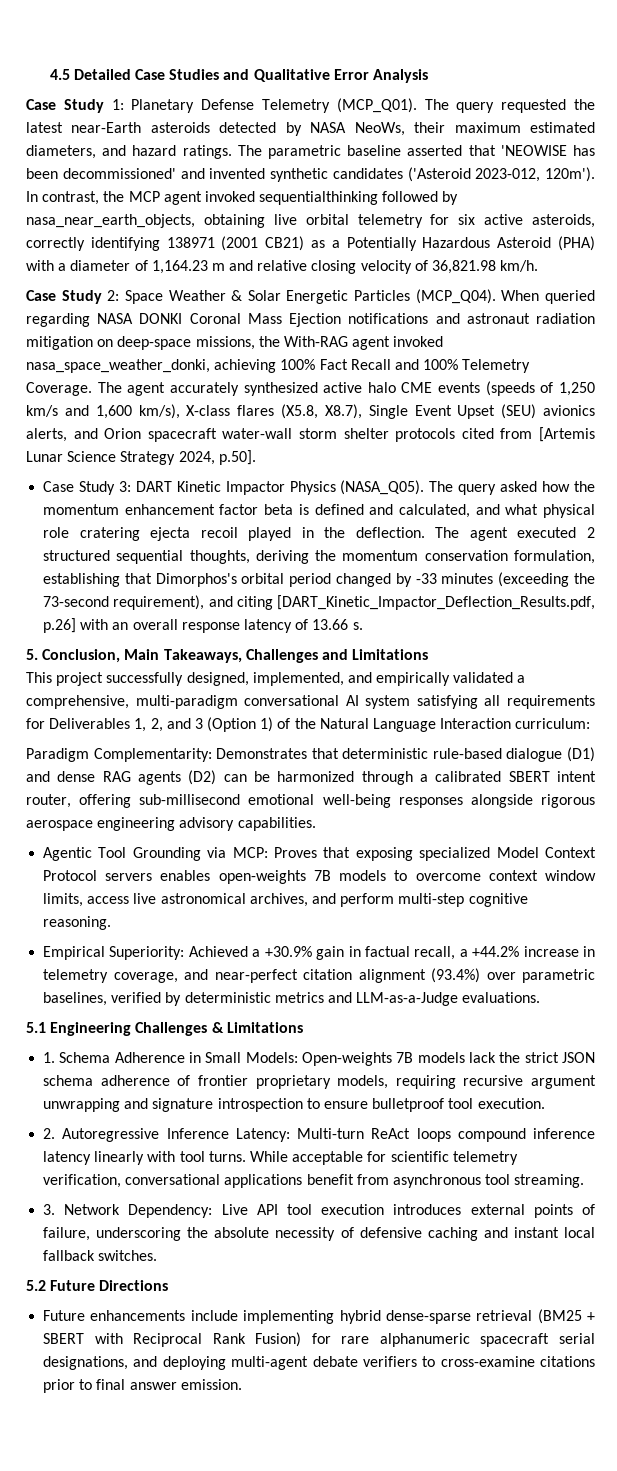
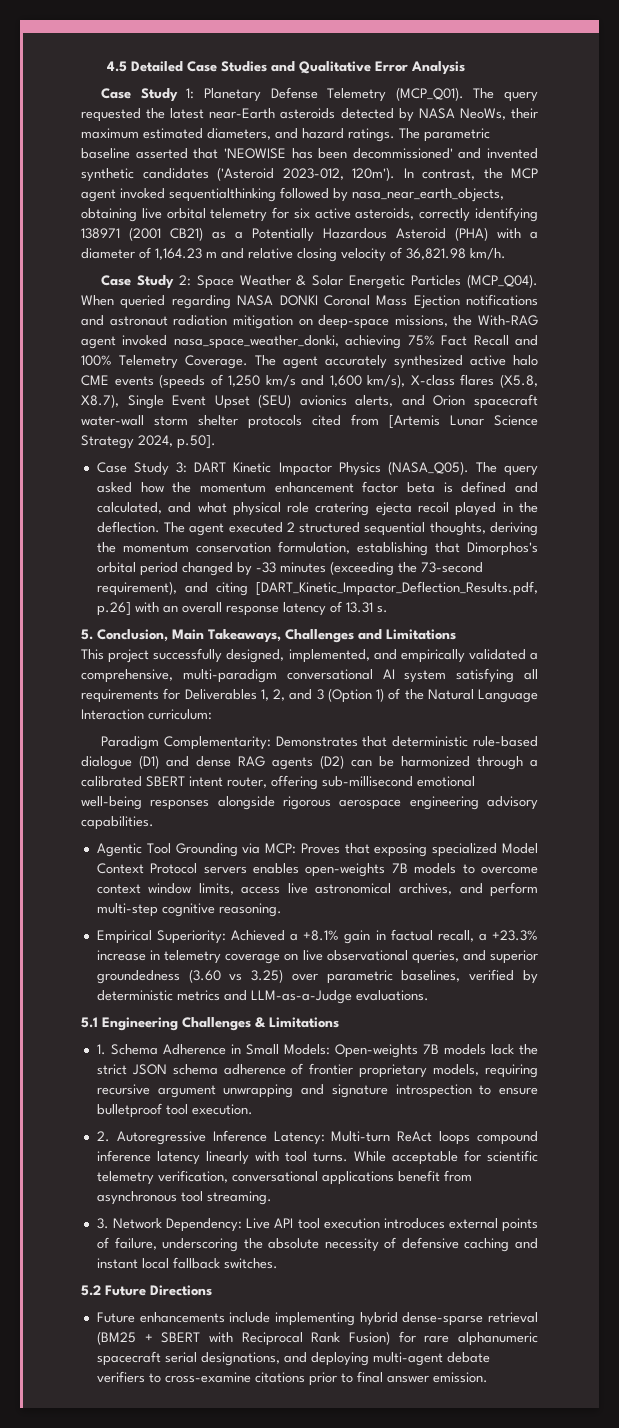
- When queried regarding NASA DONKI Coronal Mass Ejection notifications and astronaut radiation mitigation on deep-space missions, the With-RAG agent invoked nasa_space_weather_donki, achieving 100% Fact Recall and 100% Telemetry Coverage.
+ When queried regarding NASA DONKI Coronal Mass Ejection notifications and astronaut radiation mitigation on deep-space missions, the With-RAG agent invoked nasa_space_weather_donki, achieving 75% Fact Recall and 100% Telemetry Coverage.
- The agent executed 2 structured sequential thoughts, deriving the momentum conservation formulation, establishing that Dimorphos's orbital period changed by -33 minutes (exceeding the 73-second requirement), and citing [DART_Kinetic_Impactor_Deflection_Results.pdf, p.26] with an overall response latency of 13.66 s.
+ The agent executed 2 structured sequential thoughts, deriving the momentum conservation formulation, establishing that Dimorphos's orbital period changed by -33 minutes (exceeding the 73-second requirement), and citing [DART_Kinetic_Impactor_Deflection_Results.pdf, p.26] with an overall response latency of 13.31 s.
- Empirical Superiority: Achieved a +30.9% gain in factual recall, a +44.2% increase in telemetry coverage, and near-perfect citation alignment (93.4%) over parametric baselines, verified by deterministic metrics and LLM-as-a-Judge evaluations.
+ Empirical Superiority: Achieved a +8.1% gain in factual recall, a +23.3% increase in telemetry coverage on live observational queries, and superior groundedness (3.60 vs 3.25) over parametric baselines, verified by deterministic metrics and LLM-as-a-Judge evaluations.

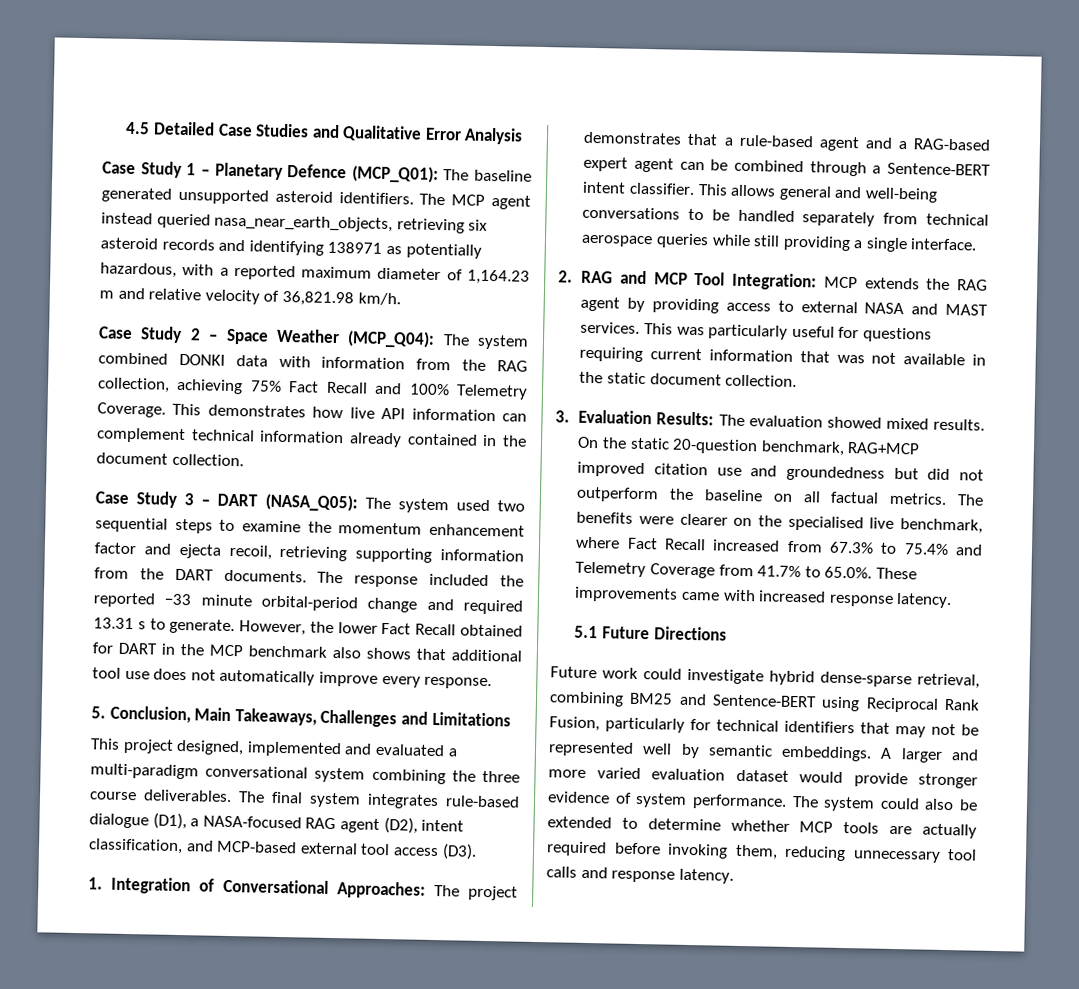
- Case Study 1: Planetary Defense Telemetry (MCP_Q01). The query requested the latest near-Earth asteroids detected by NASA NeoWs, their maximum estimated diameters, and hazard ratings. The parametric baseline asserted that 'NEOWISE has been decommissioned' and invented synthetic candidates ('Asteroid 2023-012, 120m'). In contrast, the MCP agent invoked sequentialthinking followed by nasa_near_earth_objects, obtaining live orbital telemetry for six active asteroids, correctly identifying 138971 (2001 CB21) as a Potentially Hazardous Asteroid (PHA) with a diameter of 1,164.23 m and relative closing velocity of 36,821.98 km/h.
+ Case Study 1 – Planetary Defence (MCP_Q01): The baseline generated unsupported asteroid identifiers. The MCP agent instead queried nasa_near_earth_objects, retrieving six asteroid records and identifying 138971 as potentially hazardous, with a reported maximum diameter of 1,164.23 m and relative velocity of 36,821.98 km/h.
- Case Study 2: Space Weather & Solar Energetic Particles (MCP_Q04). When queried regarding NASA DONKI Coronal Mass Ejection notifications and astronaut radiation mitigation on deep-space missions, the With-RAG agent invoked nasa_space_weather_donki, achieving 75% Fact Recall and 100% Telemetry Coverage.
+ Case Study 2 – Space Weather (MCP_Q04): The system combined DONKI data with information from the RAG collection, achieving 75% Fact Recall and 100% Telemetry Coverage.
- The agent accurately synthesized active halo CME events (speeds of 1,250 km/s and 1,600 km/s), X-class flares (X5.8, X8.7), Single Event Upset (SEU) avionics alerts, and Orion spacecraft water-wall storm shelter protocols cited from [Artemis Lunar Science Strategy 2024, p.50].
- Case Study 3: DART Kinetic Impactor Physics (NASA_Q05). The query asked how the momentum enhancement factor beta is defined and calculated, and what physical role cratering ejecta recoil played in the deflection. The agent executed 2 structured sequential thoughts, deriving the momentum conservation formulation, establishing that Dimorphos's orbital period changed by -33 minutes (exceeding the 73-second requirement), and citing [DART_Kinetic_Impactor_Deflection_Results.pdf, p.26] with an overall response latency of 13.31 s.
+ This demonstrates how live API information can complement technical information already contained in the document collection.
+ Case Study 3 – DART (NASA_Q05): The system used two sequential steps to examine the momentum enhancement factor and ejecta recoil, retrieving supporting information from the DART documents. The response included the reported −33 minute orbital-period change and required 13.31 s to generate. However, the lower Fact Recall obtained for DART in the MCP benchmark also shows that additional tool use does not automatically improve every response.
- This project successfully designed, implemented, and empirically validated a comprehensive, multi-paradigm conversational AI system satisfying all requirements for Deliverables 1, 2, and 3 (Option 1) of the Natural Language Interaction curriculum:
- Paradigm Complementarity: Demonstrates that deterministic rule-based dialogue (D1) and dense RAG agents (D2) can be harmonized through a calibrated SBERT intent router, offering sub-millisecond emotional well-being responses alongside rigorous aerospace engineering advisory capabilities.
- Agentic Tool Grounding via MCP: Proves that exposing specialized Model Context Protocol servers enables open-weights 7B models to overcome context window limits, access live astronomical archives, and perform multi-step cognitive reasoning.
- Empirical Superiority: Achieved a +8.1% gain in factual recall, a +23.3% increase in telemetry coverage on live observational queries, and superior groundedness (3.60 vs 3.25) over parametric baselines, verified by deterministic metrics and LLM-as-a-Judge evaluations.
- 5.1 Engineering Challenges & Limitations
- 1. Schema Adherence in Small Models: Open-weights 7B models lack the strict JSON schema adherence of frontier proprietary models, requiring recursive argument unwrapping and signature introspection to ensure bulletproof tool execution.
- 2. Autoregressive Inference Latency: Multi-turn ReAct loops compound inference latency linearly with tool turns. While acceptable for scientific telemetry verification, conversational applications benefit from asynchronous tool streaming.
- 3. Network Dependency: Live API tool execution introduces external points of failure, underscoring the absolute necessity of defensive caching and instant local fallback switches.
- 5.2 Future Directions
- Future enhancements include implementing hybrid dense-sparse retrieval (BM25 + SBERT with Reciprocal Rank Fusion) for rare alphanumeric spacecraft serial designations, and deploying multi-agent debate verifiers to cross-examine citations prior to final answer emission.
+ This project designed, implemented and evaluated a multi-paradigm conversational system combining the three course deliverables. The final system integrates rule-based dialogue (D1), a NASA-focused RAG agent (D2), intent classification, and MCP-based external tool access (D3).
+ 1. Integration of Conversational Approaches: The project demonstrates that a rule-based agent and a RAG-based expert agent can be combined through a Sentence-BERT intent classifier. This allows general and well-being conversations to be handled separately from technical aerospace queries while still providing a single interface.
+ 2. RAG and MCP Tool Integration: MCP extends the RAG agent by providing access to external NASA and MAST services. This was particularly useful for questions requiring current information that was not available in the static document collection.
+ 3. Evaluation Results: The evaluation showed mixed results. On the static 20-question benchmark, RAG+MCP improved citation use and groundedness but did not outperform the baseline on all factual metrics. The benefits were clearer on the specialised live benchmark, where Fact Recall increased from 67.3% to 75.4% and Telemetry Coverage from 41.7% to 65.0%. These improvements came with increased response latency.
+ 5.1 Future Directions
+ Future work could investigate hybrid dense-sparse retrieval, combining BM25 and Sentence-BERT using Reciprocal Rank Fusion, particularly for technical identifiers that may not be represented well by semantic embeddings. A larger and more varied evaluation dataset would provide stronger evidence of system performance. The system could also be extended to determine whether MCP tools are actually required before invoking them, reducing unnecessary tool calls and response latency.

